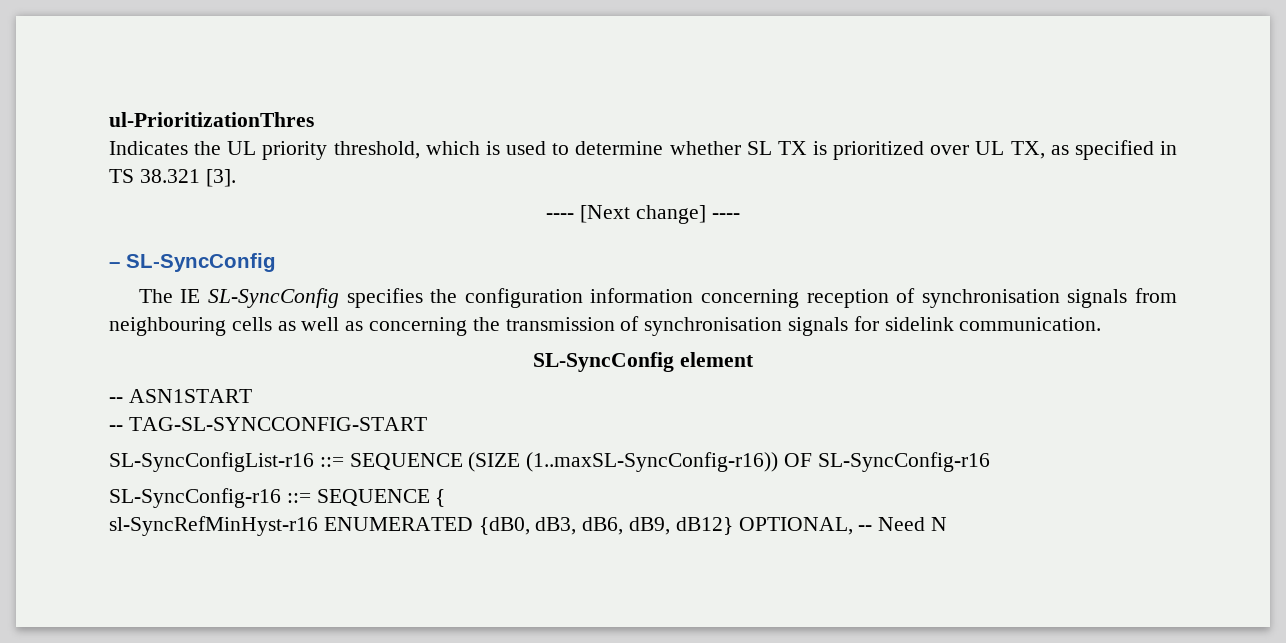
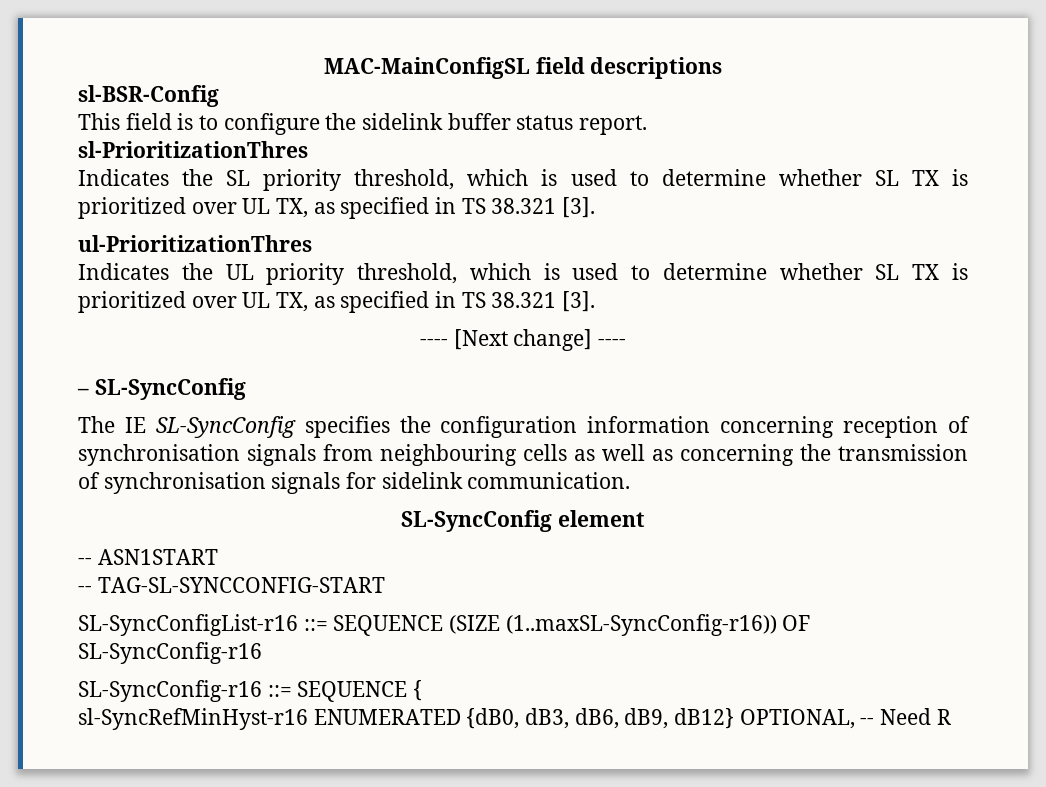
+ MAC-MainConfigSL field descriptions
+ sl-BSR-Config
+ This field is to configure the sidelink buffer status report.
+ sl-PrioritizationThres
+ Indicates the SL priority threshold, which is used to determine whether SL TX is prioritized over UL TX, as specified in TS 38.321 [3].
- sl-SyncRefMinHyst-r16 ENUMERATED {dB0, dB3, dB6, dB9, dB12} OPTIONAL, -- Need N
+ sl-SyncRefMinHyst-r16 ENUMERATED {dB0, dB3, dB6, dB9, dB12} OPTIONAL, -- Need R

